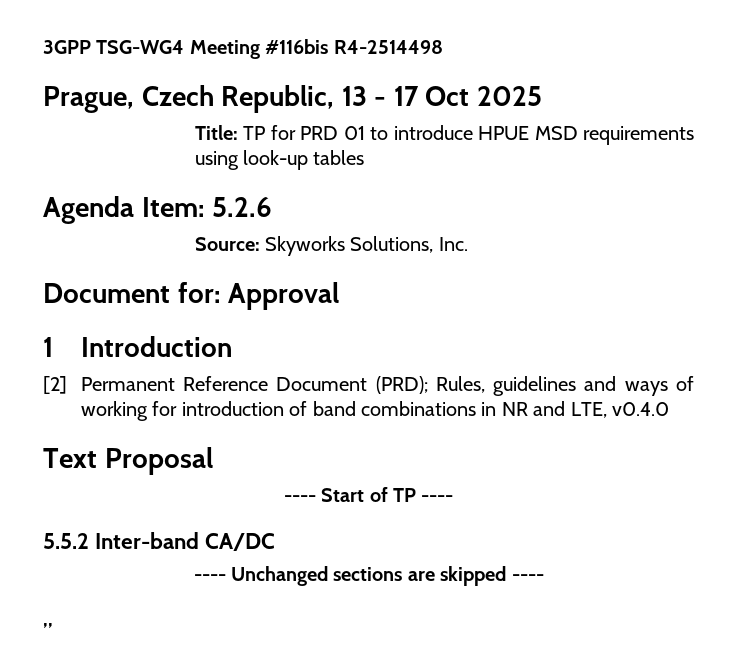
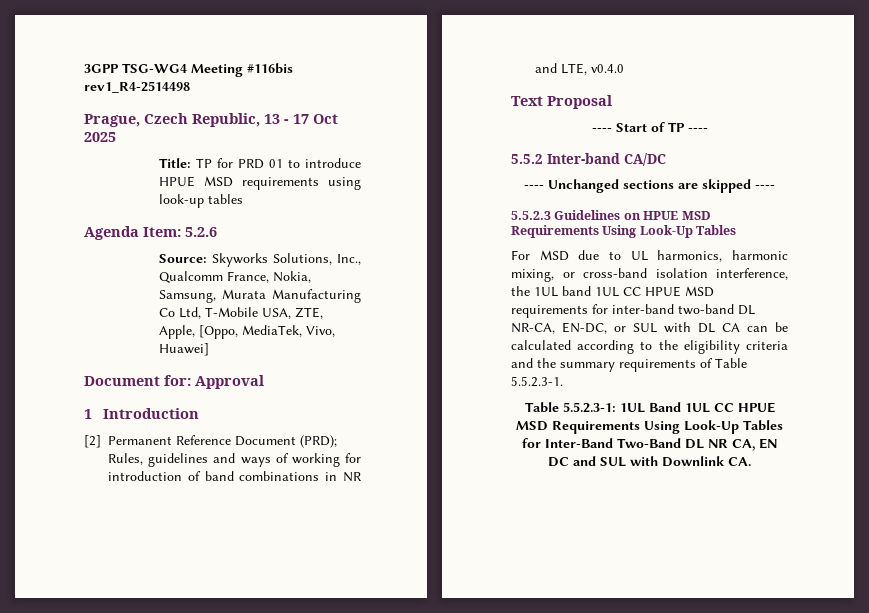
- 3GPP TSG-WG4 Meeting #116bis R4-2514498
+ 3GPP TSG-WG4 Meeting #116bis rev1_R4-2514498
- Source: Skyworks Solutions, Inc.
+ Source: Skyworks Solutions, Inc., Qualcomm France, Nokia, Samsung, Murata Manufacturing Co Ltd, T-Mobile USA, ZTE, Apple, [Oppo, MediaTek, Vivo, Huawei]
- ,,
+ 5.5.2.3 Guidelines on HPUE MSD Requirements Using Look-Up Tables
+ For MSD due to UL harmonics, harmonic mixing, or cross-band isolation interference, the 1UL band 1UL CC HPUE MSD requirements for inter-band two-band DL NR-CA, EN-DC, or SUL with DL CA can be calculated according to the eligibility criteria and the summary requirements of Table 5.5.2.3-1.
+ Table 5.5.2.3-1: 1UL Band 1UL CC HPUE MSD Requirements Using Look-Up Tables for Inter-Band Two-Band DL NR CA, EN DC and SUL with Downlink CA.

